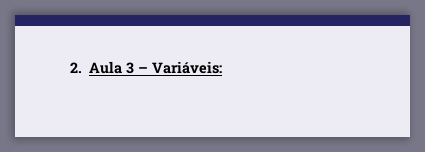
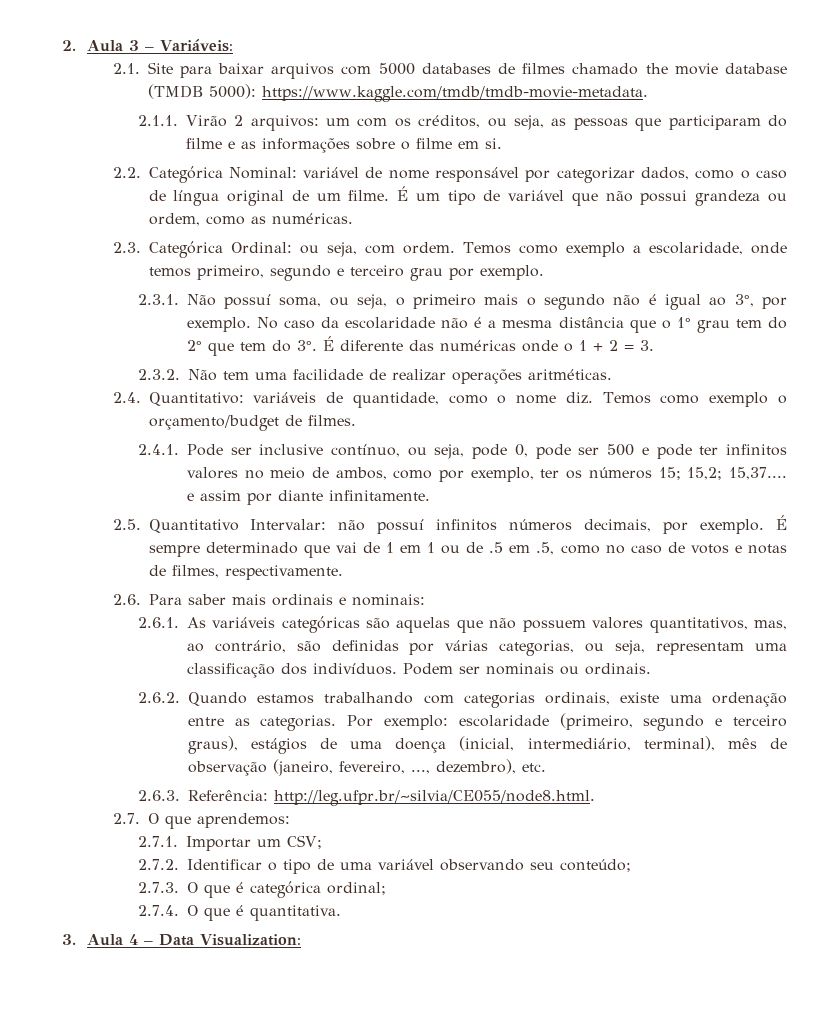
+ 2.1. Site para baixar arquivos com 5000 databases de filmes chamado the movie database (TMDB 5000): https://www.kaggle.com/tmdb/tmdb-movie-metadata.
+ 2.1.1. Virão 2 arquivos: um com os créditos, ou seja, as pessoas que participaram do filme e as informações sobre o filme em si.
+ 2.2. Categórica Nominal: variável de nome responsável por categorizar dados, como o caso de língua original de um filme. É um tipo de variável que não possui grandeza ou ordem, como as numéricas.
+ 2.3. Categórica Ordinal: ou seja, com ordem. Temos como exemplo a escolaridade, onde temos primeiro, segundo e terceiro grau por exemplo.
+ 2.3.1. Não possuí soma, ou seja, o primeiro mais o segundo não é igual ao 3°, por exemplo. No caso da escolaridade não é a mesma distância que o 1° grau tem do 2° que tem do 3°. É diferente das numéricas onde o 1 + 2 = 3.
+ 2.3.2. Não tem uma facilidade de realizar operações aritméticas.
+ 2.4. Quantitativo: variáveis de quantidade, como o nome diz. Temos como exemplo o orçamento/budget de filmes.
+ 2.4.1. Pode ser inclusive contínuo, ou seja, pode 0, pode ser 500 e pode ter infinitos valores no meio de ambos, como por exemplo, ter os números 15; 15,2; 15,37.... e assim por diante infinitamente.
+ 2.5. Quantitativo Intervalar: não possuí infinitos números decimais, por exemplo. É sempre determinado que vai de 1 em 1 ou de .5 em .5, como no caso de votos e notas de filmes, respectivamente.
+ 2.6. Para saber mais ordinais e nominais:
+ 2.6.1. As variáveis categóricas são aquelas que não possuem valores quantitativos, mas, ao contrário, são definidas por várias categorias, ou seja, representam uma classificação dos indivíduos. Podem ser nominais ou ordinais.
+ 2.6.2. Quando estamos trabalhando com categorias ordinais, existe uma ordenação entre as categorias. Por exemplo: escolaridade (primeiro, segundo e terceiro graus), estágios de uma doença (inicial, intermediário, terminal), mês de observação (janeiro, fevereiro, ..., dezembro), etc.
+ 2.6.3. Referência: http://leg.ufpr.br/~silvia/CE055/node8.html.
+ 2.7. O que aprendemos:
+ 2.7.1. Importar um CSV;
+ 2.7.2. Identificar o tipo de uma variável observando seu conteúdo;
+ 2.7.3. O que é categórica ordinal;
+ 2.7.4. O que é quantitativa.
+ 3. Aula 4 – Data Visualization:

